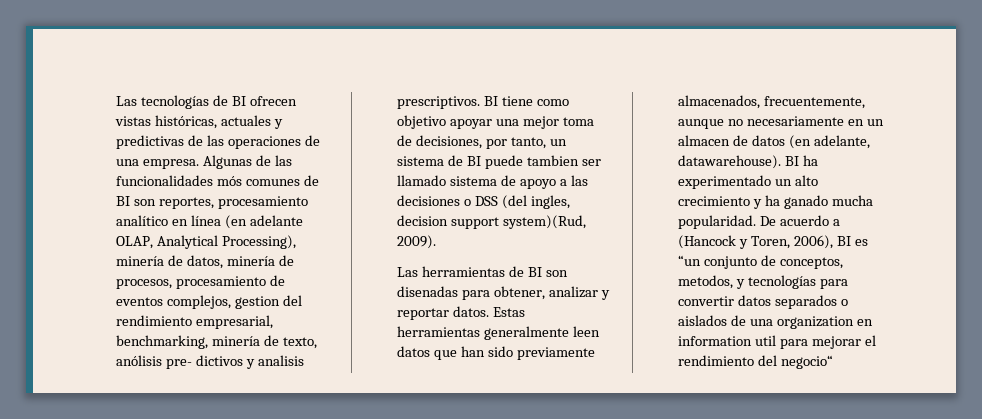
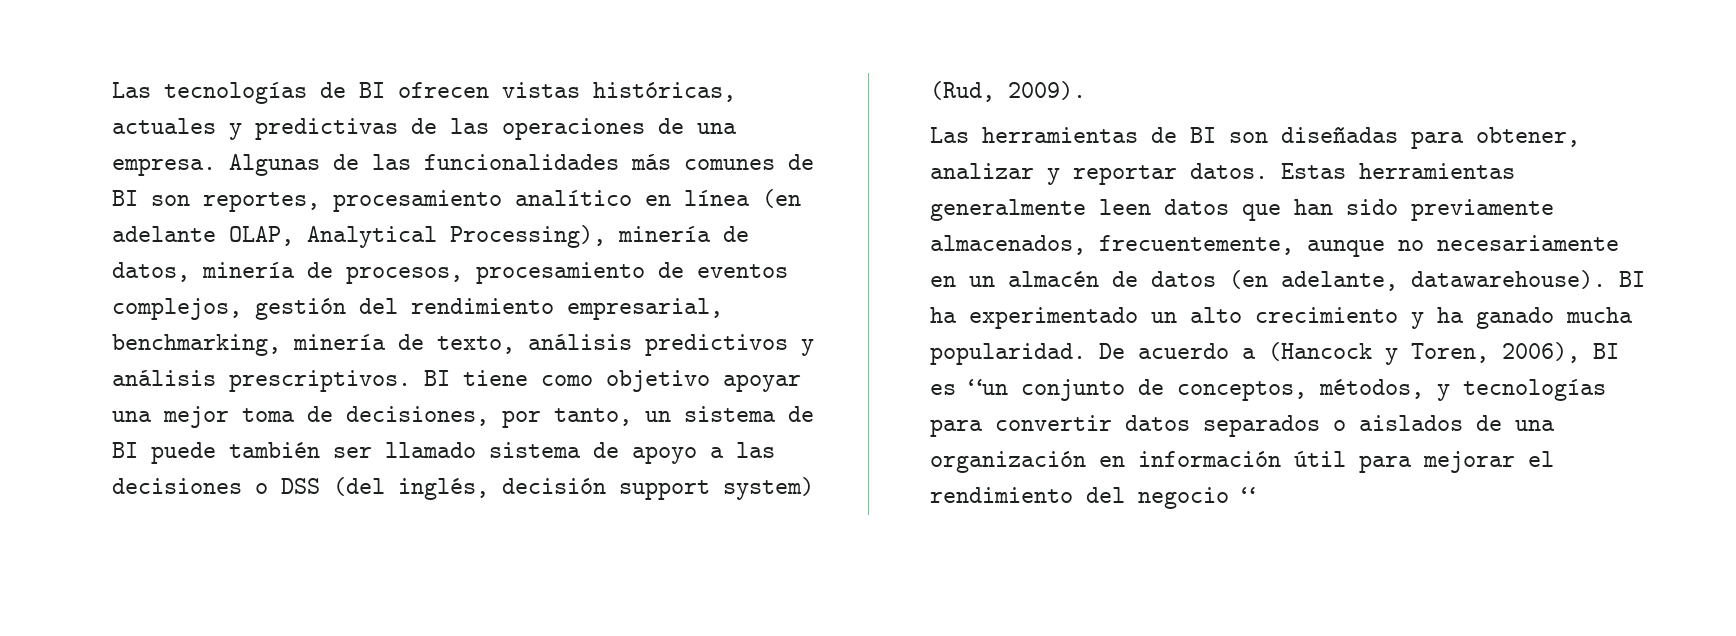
- Algunas de las funcionalidades mós comunes de BI son reportes, procesamiento analítico en línea (en adelante OLAP, Analytical Processing), minería de datos, minería de procesos, procesamiento de eventos complejos, gestion del rendimiento empresarial, benchmarking, minería de texto, anólisis pre- dictivos y analisis prescriptivos.
+ Algunas de las funcionalidades más comunes de BI son reportes, procesamiento analítico en línea (en adelante OLAP, Analytical Processing), minería de datos, minería de procesos, procesamiento de eventos complejos, gestión del rendimiento empresarial, benchmarking, minería de texto, análisis predictivos y análisis prescriptivos.
- BI tiene como objetivo apoyar una mejor toma de decisiones, por tanto, un sistema de BI puede tambien ser llamado sistema de apoyo a las decisiones o DSS (del ingles, decision support system)(Rud, 2009).
+ BI tiene como objetivo apoyar una mejor toma de decisiones, por tanto, un sistema de BI puede también ser llamado sistema de apoyo a las decisiones o DSS (del inglés, decisión support system) (Rud, 2009).
- Las herramientas de BI son disenadas para obtener, analizar y reportar datos.
+ Las herramientas de BI son diseñadas para obtener, analizar y reportar datos.
- Estas herramientas generalmente leen datos que han sido previamente almacenados, frecuentemente, aunque no necesariamente en un almacen de datos (en adelante, datawarehouse).
+ Estas herramientas generalmente leen datos que han sido previamente almacenados, frecuentemente, aunque no necesariamente en un almacén de datos (en adelante, datawarehouse).
- De acuerdo a (Hancock y Toren, 2006), BI es “un conjunto de conceptos, metodos, y tecnologías para convertir datos separados o aislados de una organization en information util para mejorar el rendimiento del negocio“
+ De acuerdo a (Hancock y Toren, 2006), BI es “un conjunto de conceptos, métodos, y tecnologías para convertir datos separados o aislados de una organización en información útil para mejorar el rendimiento del negocio “

